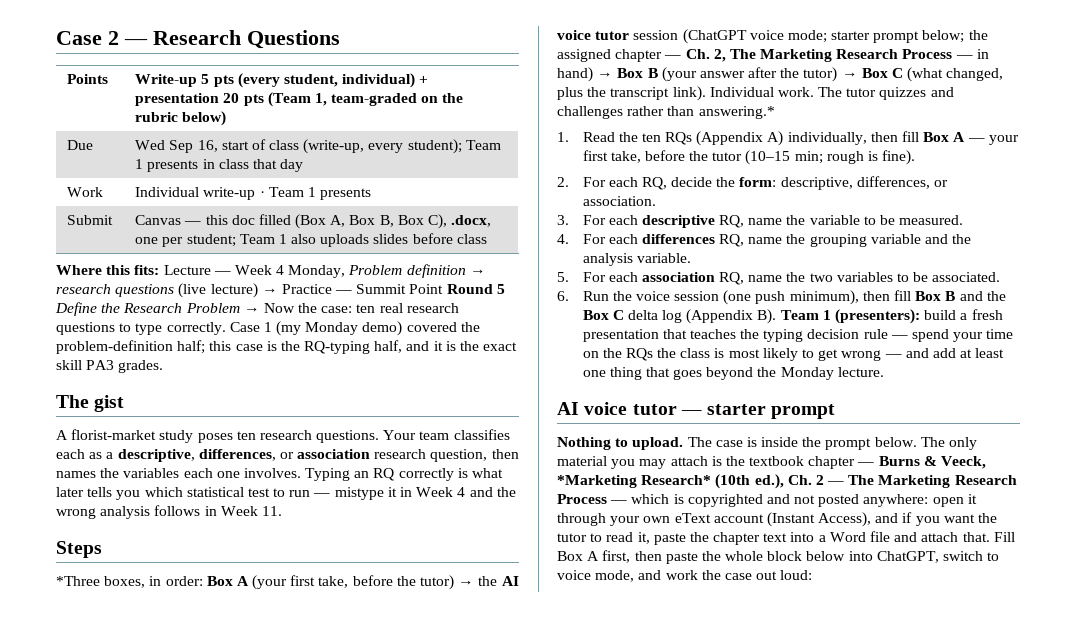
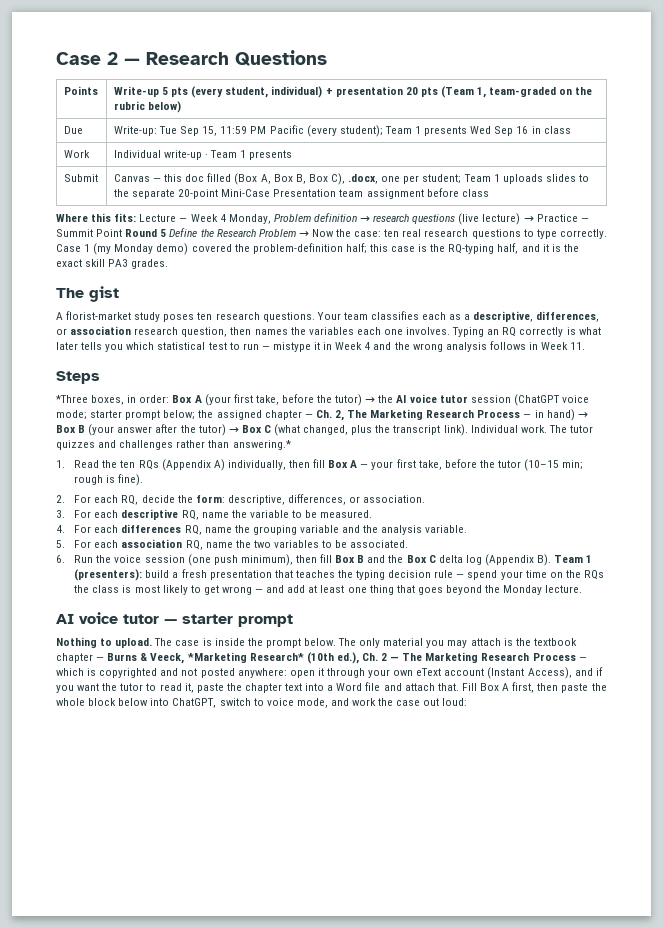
- Due | Wed Sep 16, start of class (write-up, every student); Team 1 presents in class that day
+ Due | Write-up: Tue Sep 15, 11:59 PM Pacific (every student); Team 1 presents Wed Sep 16 in class
- Submit | Canvas — this doc filled (Box A, Box B, Box C), .docx, one per student; Team 1 also uploads slides before class
+ Submit | Canvas — this doc filled (Box A, Box B, Box C), .docx, one per student; Team 1 uploads slides to the separate 20-point Mini-Case Presentation team assignment before class

